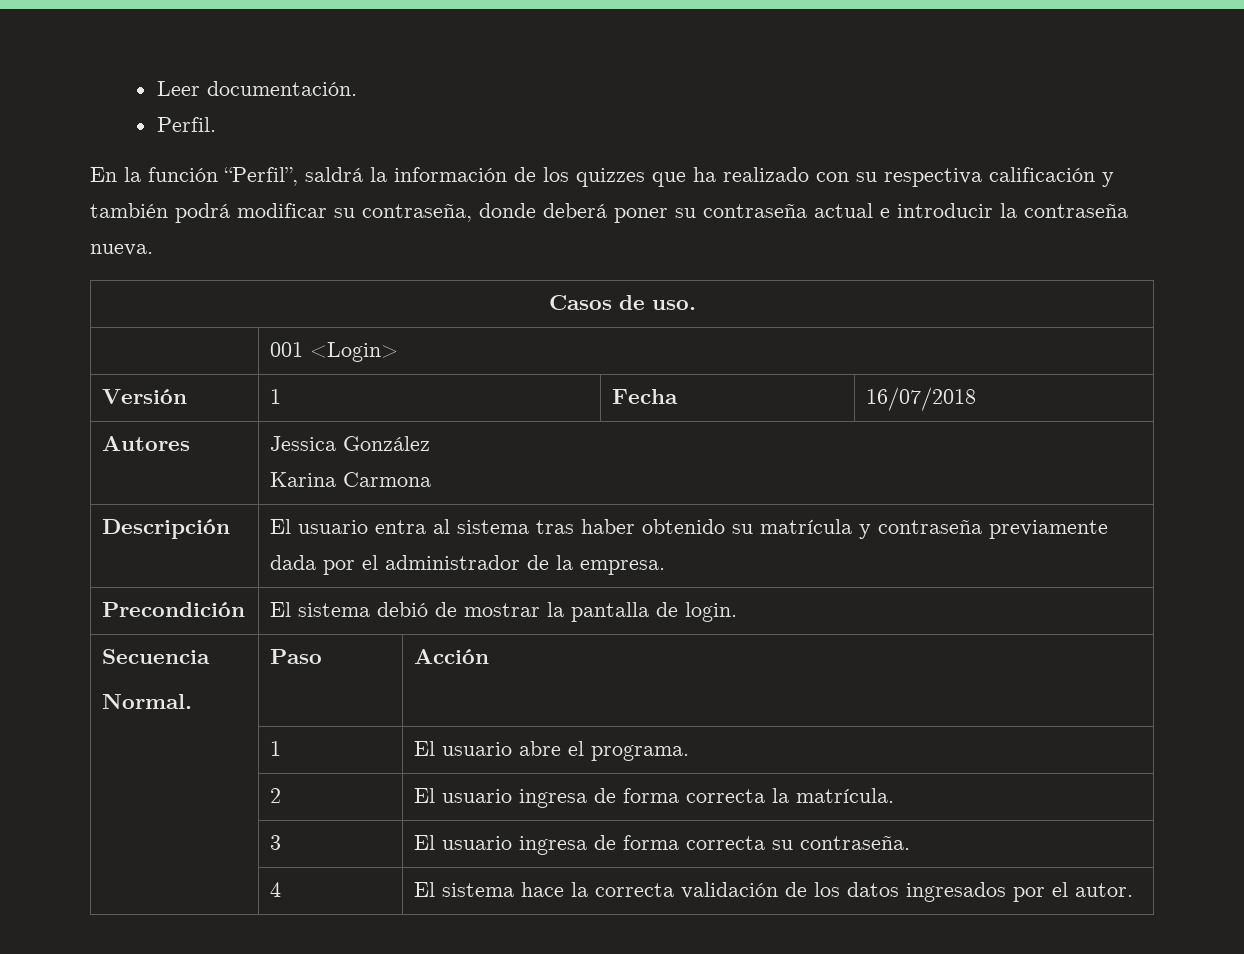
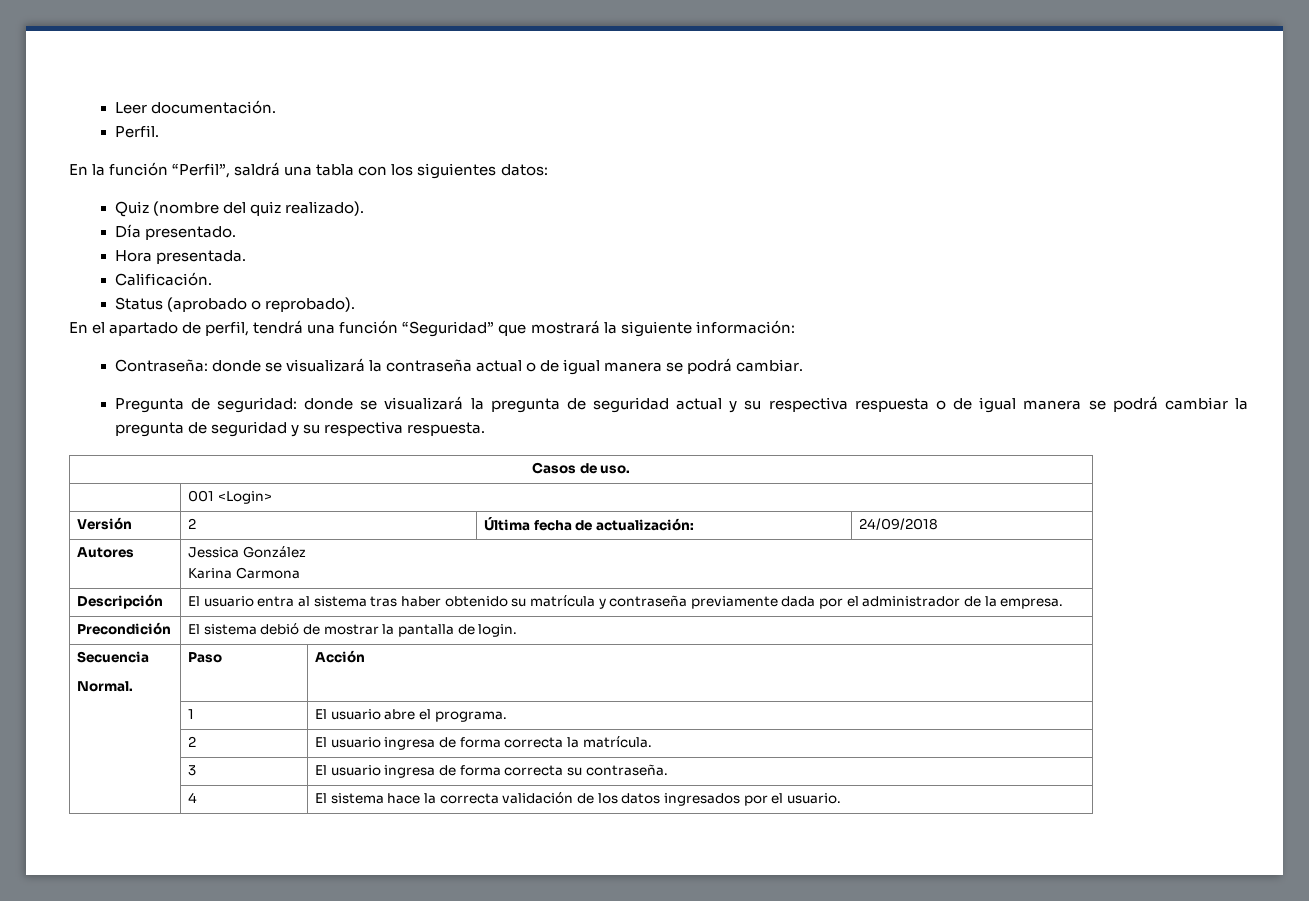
- En la función “Perfil”, saldrá la información de los quizzes que ha realizado con su respectiva calificación y también podrá modificar su contraseña, donde deberá poner su contraseña actual e introducir la contraseña nueva.
+ En la función “Perfil”, saldrá una tabla con los siguientes datos:
+ Quiz (nombre del quiz realizado).
+ Día presentado.
+ Hora presentada.
+ Calificación.
+ Status (aprobado o reprobado).
+ En el apartado de perfil, tendrá una función “Seguridad” que mostrará la siguiente información:
+ Contraseña: donde se visualizará la contraseña actual o de igual manera se podrá cambiar.
+ Pregunta de seguridad: donde se visualizará la pregunta de seguridad actual y su respectiva respuesta o de igual manera se podrá cambiar la pregunta de seguridad y su respectiva respuesta.
- Versión | 1 | Fecha | 16/07/2018
+ Versión | 2 | Última fecha de actualización: | 24/09/2018
- | 4 | El sistema hace la correcta validación de los datos ingresados por el autor.
+ | 4 | El sistema hace la correcta validación de los datos ingresados por el usuario.

